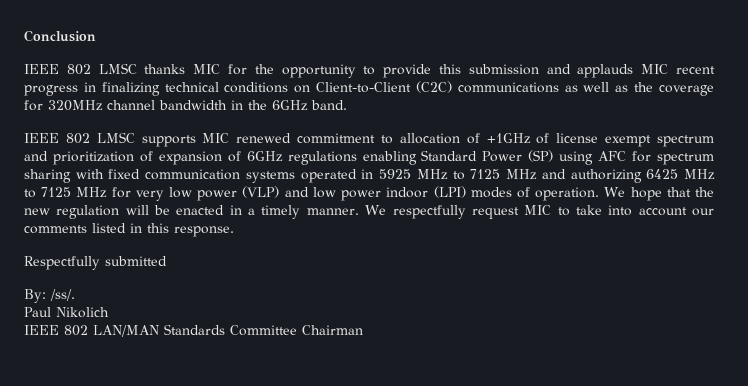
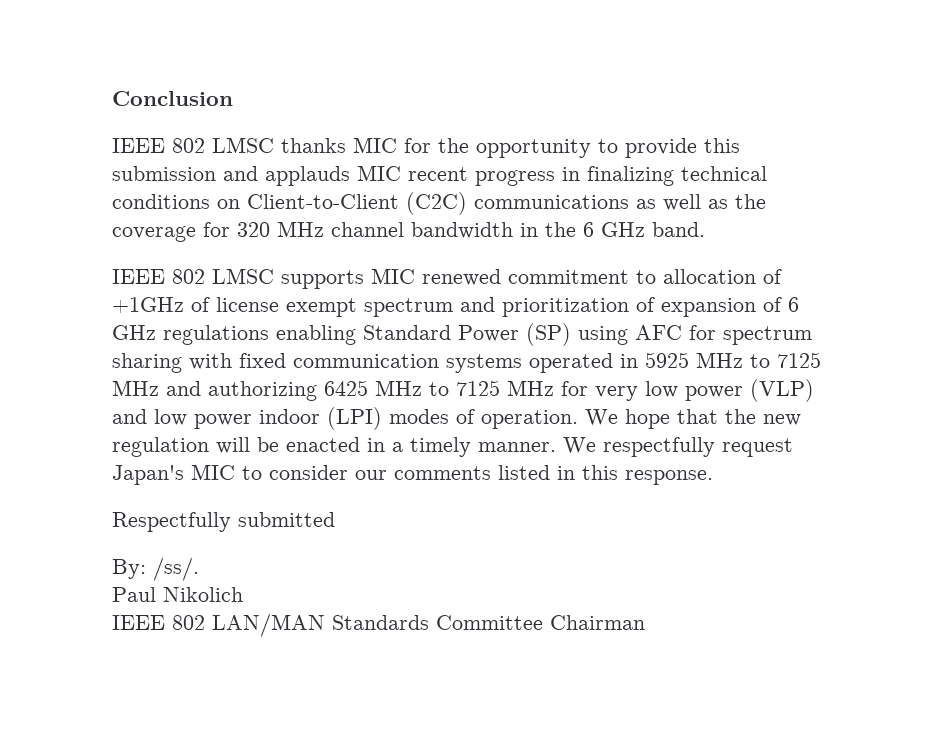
- IEEE 802 LMSC thanks MIC for the opportunity to provide this submission and applauds MIC recent progress in finalizing technical conditions on Client-to-Client (C2C) communications as well as the coverage for 320MHz channel bandwidth in the 6GHz band.
+ IEEE 802 LMSC thanks MIC for the opportunity to provide this submission and applauds MIC recent progress in finalizing technical conditions on Client-to-Client (C2C) communications as well as the coverage for 320 MHz channel bandwidth in the 6 GHz band.
- IEEE 802 LMSC supports MIC renewed commitment to allocation of +1GHz of license exempt spectrum and prioritization of expansion of 6GHz regulations enabling Standard Power (SP) using AFC for spectrum sharing with fixed communication systems operated in 5925 MHz to 7125 MHz and authorizing 6425 MHz to 7125 MHz for very low power (VLP) and low power indoor (LPI) modes of operation.
+ IEEE 802 LMSC supports MIC renewed commitment to allocation of +1GHz of license exempt spectrum and prioritization of expansion of 6 GHz regulations enabling Standard Power (SP) using AFC for spectrum sharing with fixed communication systems operated in 5925 MHz to 7125 MHz and authorizing 6425 MHz to 7125 MHz for very low power (VLP) and low power indoor (LPI) modes of operation.
- We respectfully request MIC to take into account our comments listed in this response.
+ We respectfully request Japan's MIC to consider our comments listed in this response.

